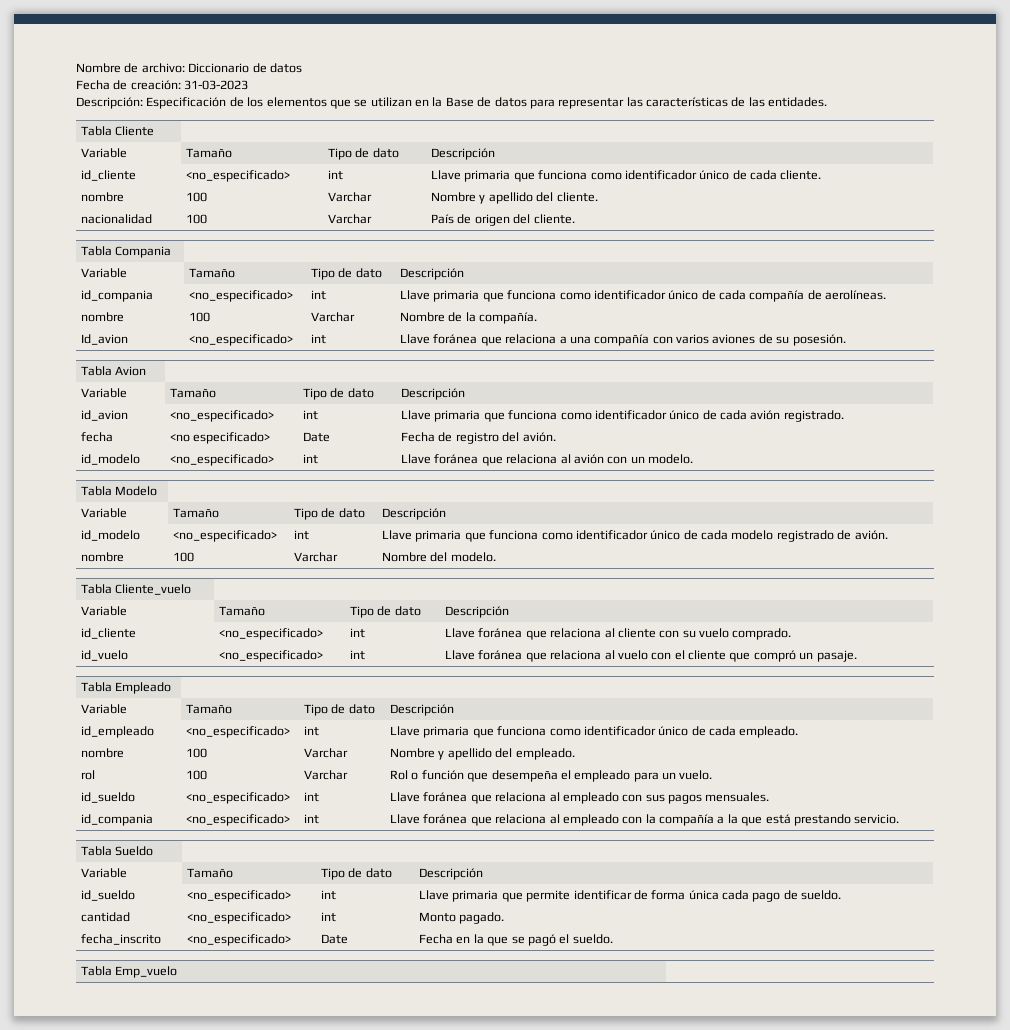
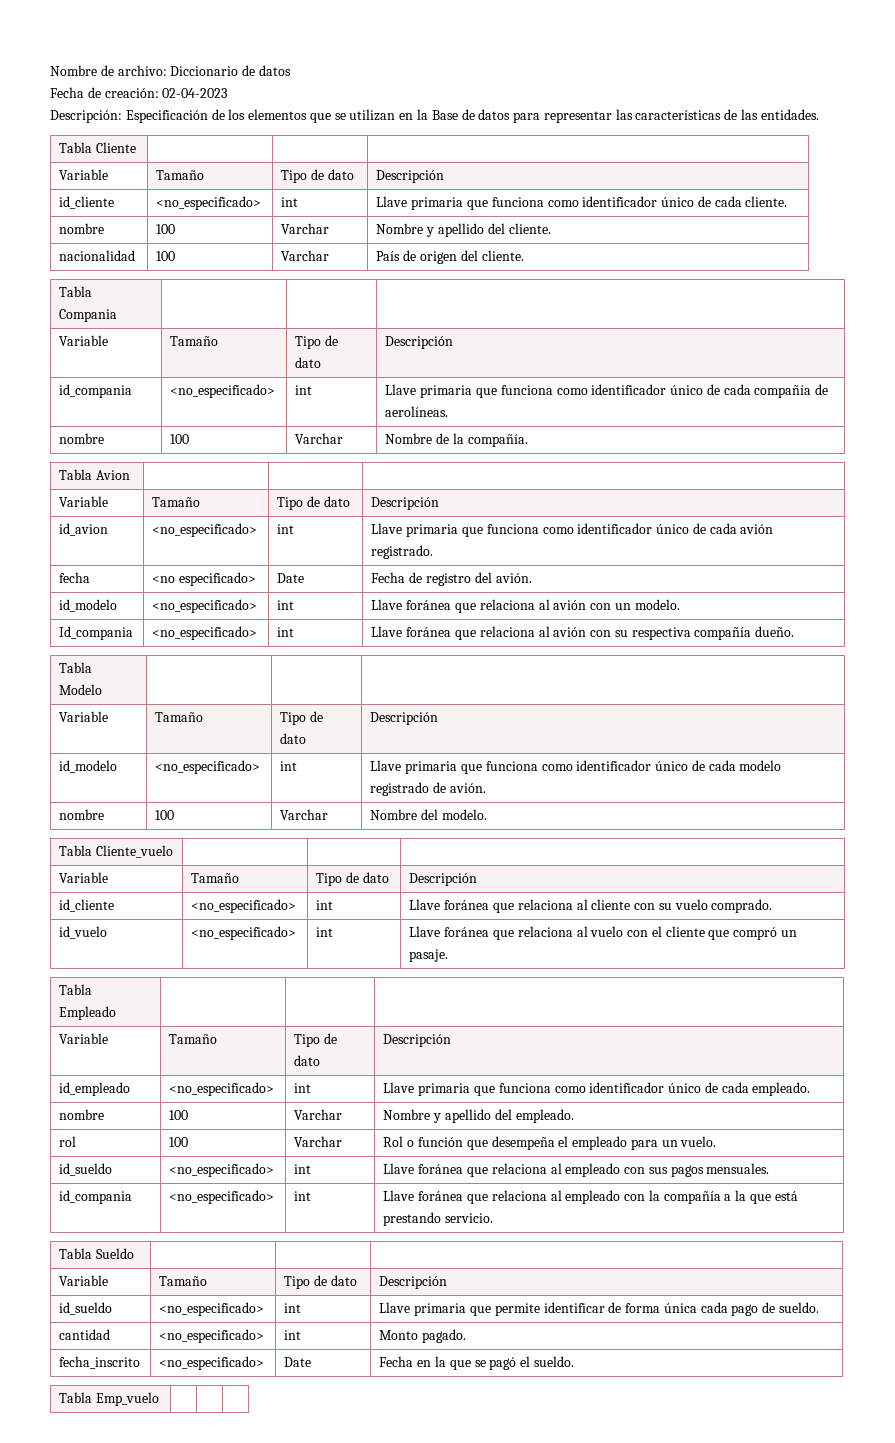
- Fecha de creación: 31-03-2023
+ Fecha de creación: 02-04-2023
- Id_avion | <no_especificado> | int | Llave foránea que relaciona a una compañía con varios aviones de su posesión.
+ Id_compania | <no_especificado> | int | Llave foránea que relaciona al avión con su respectiva compañía dueño.

